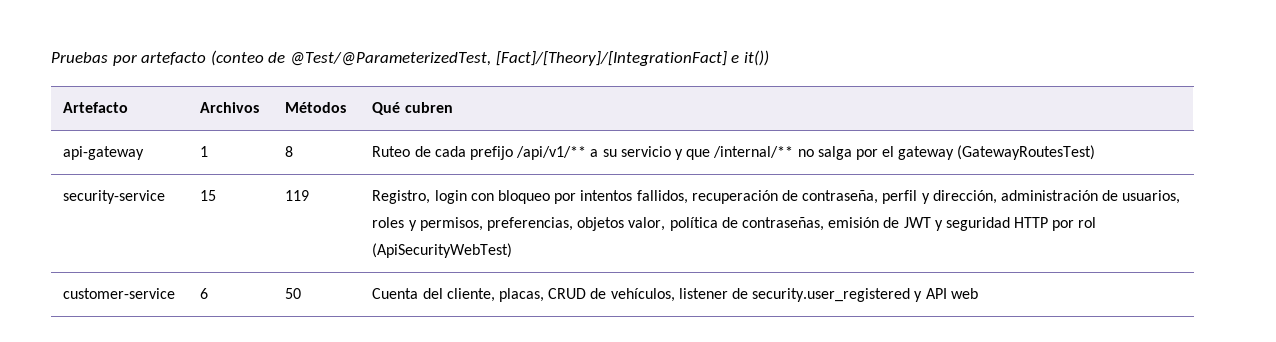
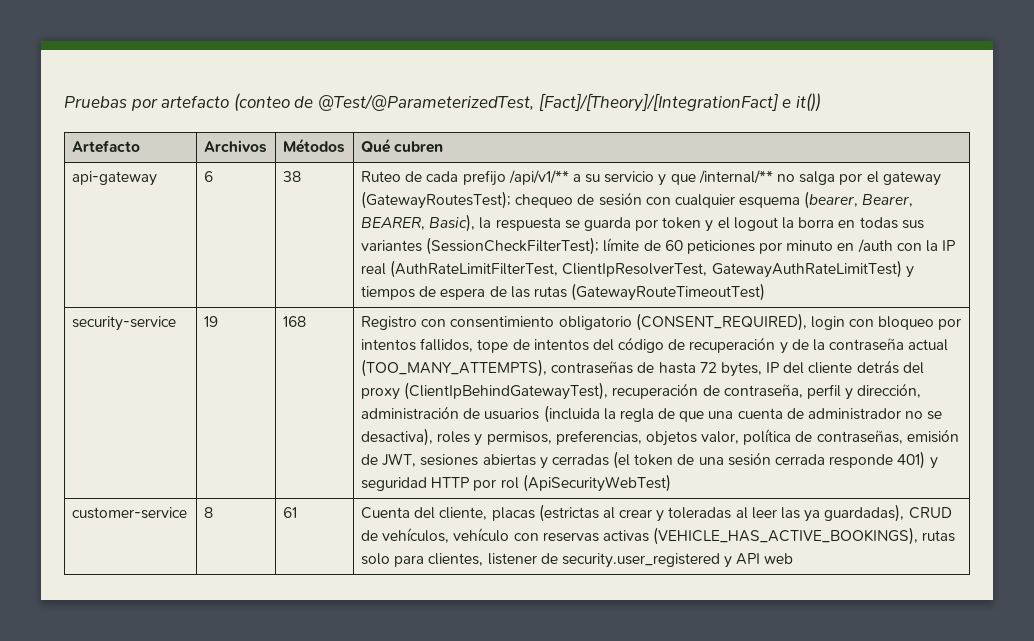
- 1 | 8
+ 6 | 38
- Ruteo de cada prefijo /api/v1/** a su servicio y que /internal/** no salga por el gateway (GatewayRoutesTest)
- security-service | 15 | 119 | Registro, login con bloqueo por intentos fallidos, recuperación de contraseña, perfil y dirección, administración de usuarios, roles y permisos, preferencias, objetos valor, política de contraseñas, emisión de JWT y seguridad HTTP por rol (ApiSecurityWebTest)
+ Ruteo de cada prefijo /api/v1/** a su servicio y que /internal/** no salga por el gateway (GatewayRoutesTest); chequeo de sesión con cualquier esquema (bearer, Bearer, BEARER, Basic), la respuesta se guarda por token y el logout la borra en todas sus variantes (SessionCheckFilterTest); límite de 60 peticiones por minuto en /auth con la IP real (AuthRateLimitFilterTest, ClientIpResolverTest, GatewayAuthRateLimitTest) y tiempos de espera de las rutas (GatewayRouteTimeoutTest)
+ security-service | 19 | 168 | Registro con consentimiento obligatorio (CONSENT_REQUIRED), login con bloqueo por intentos fallidos, tope de intentos del código de recuperación y de la contraseña actual (TOO_MANY_ATTEMPTS), contraseñas de hasta 72 bytes, IP del cliente detrás del proxy (ClientIpBehindGatewayTest), recuperación de contraseña, perfil y dirección, administración de usuarios (incluida la regla de que una cuenta de administrador no se desactiva), roles y permisos, preferencias, objetos valor, política de contraseñas, emisión de JWT, sesiones abiertas y cerradas (el token de una sesión cerrada responde 401) y seguridad HTTP por rol (ApiSecurityWebTest)
- customer-service | 6 | 50 | Cuenta del cliente, placas, CRUD de vehículos, listener de security.user_registered y API web
+ customer-service | 8 | 61 | Cuenta del cliente, placas (estrictas al crear y toleradas al leer las ya guardadas), CRUD de vehículos, vehículo con reservas activas (VEHICLE_HAS_ACTIVE_BOOKINGS), rutas solo para clientes, listener de security.user_registered y API web

